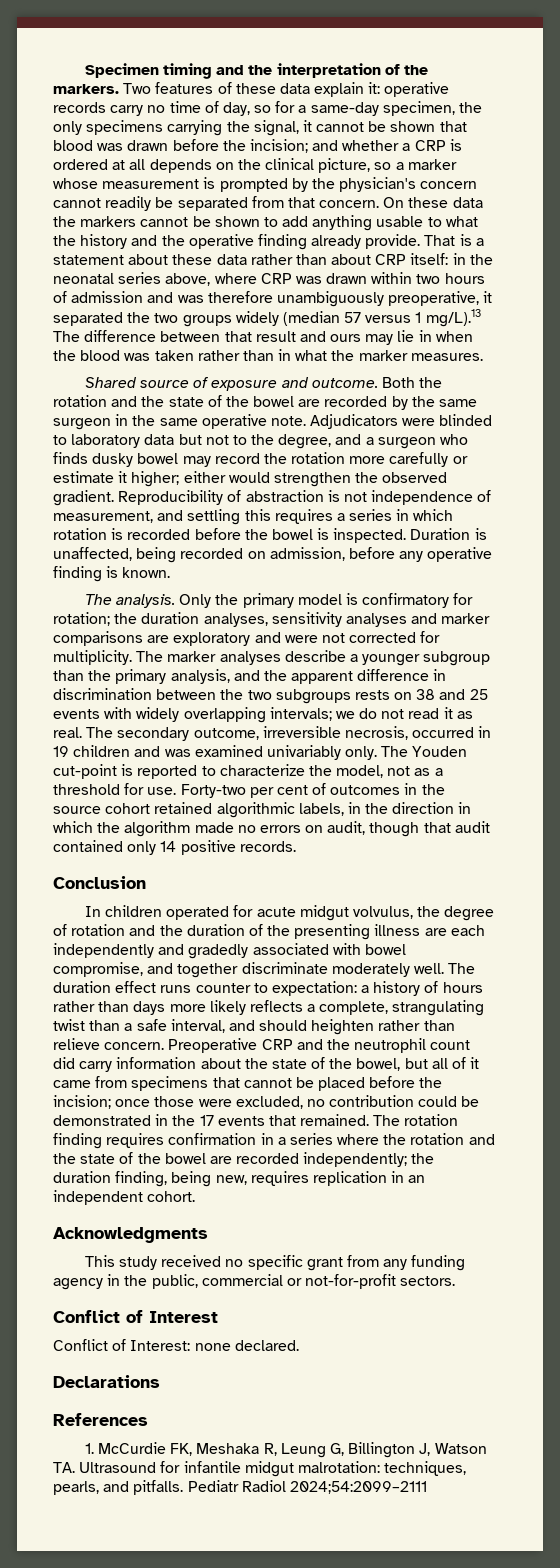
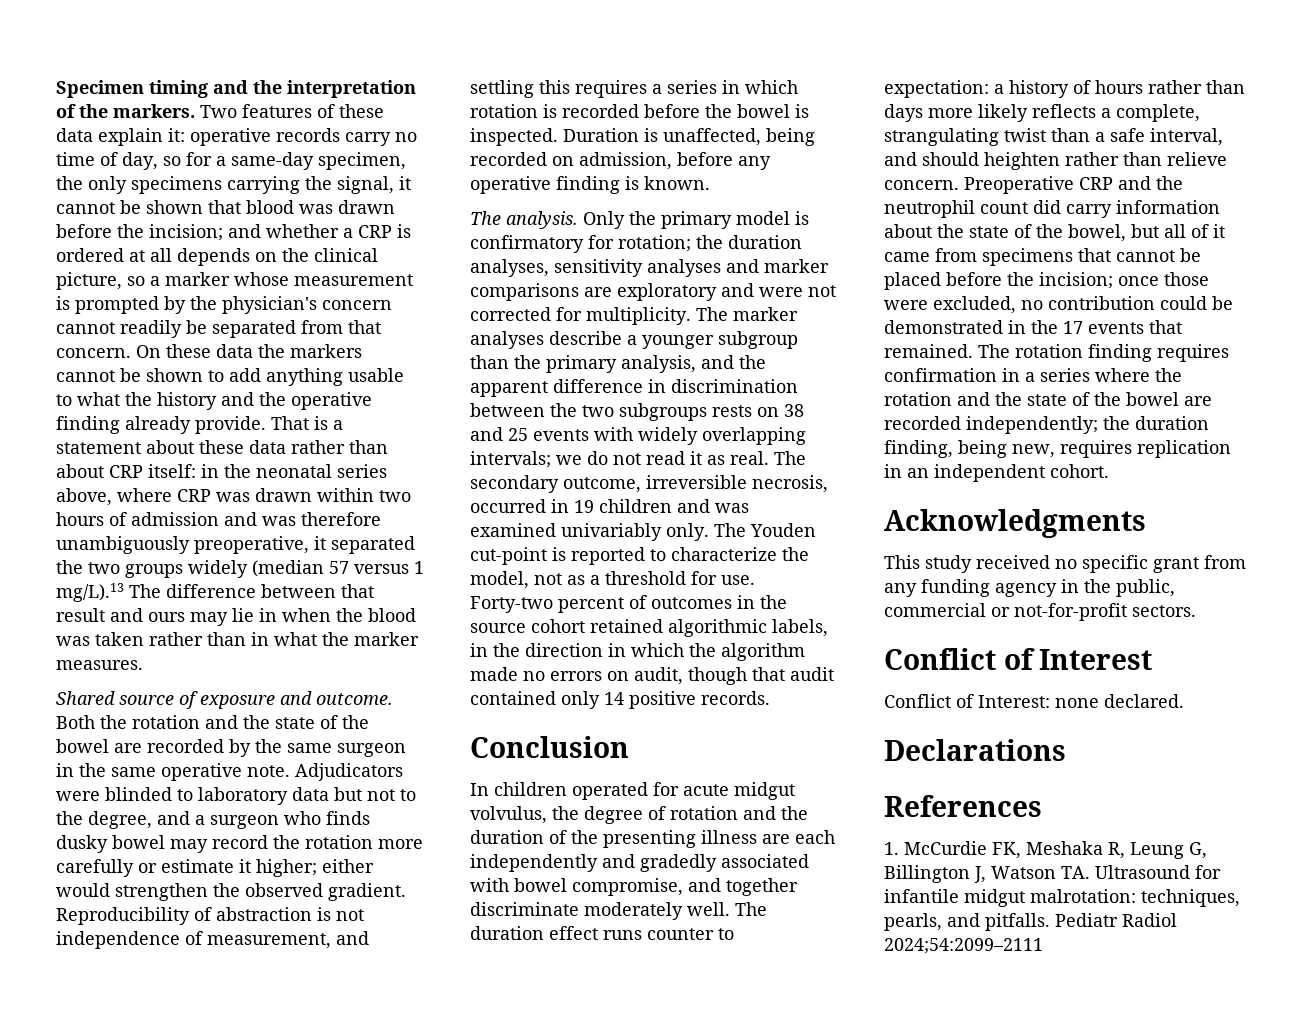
- Forty-two per cent of outcomes in the source cohort retained algorithmic labels, in the direction in which the algorithm made no errors on audit, though that audit contained only 14 positive records.
+ Forty-two percent of outcomes in the source cohort retained algorithmic labels, in the direction in which the algorithm made no errors on audit, though that audit contained only 14 positive records.

